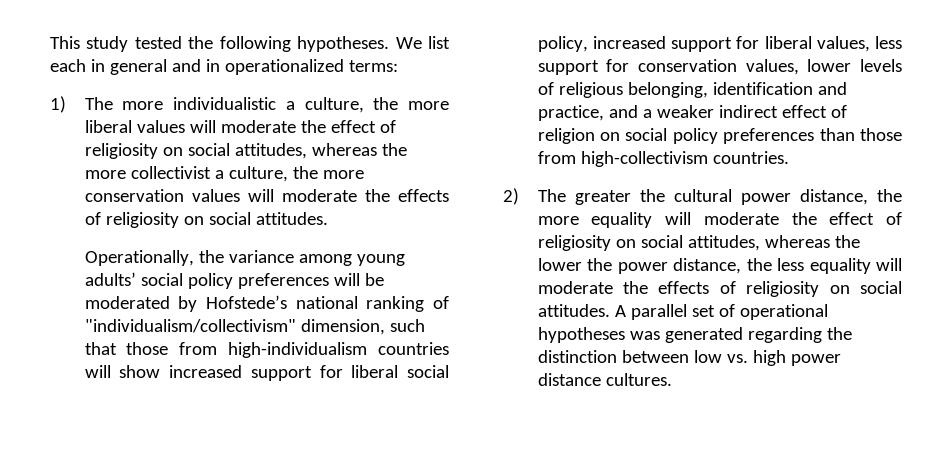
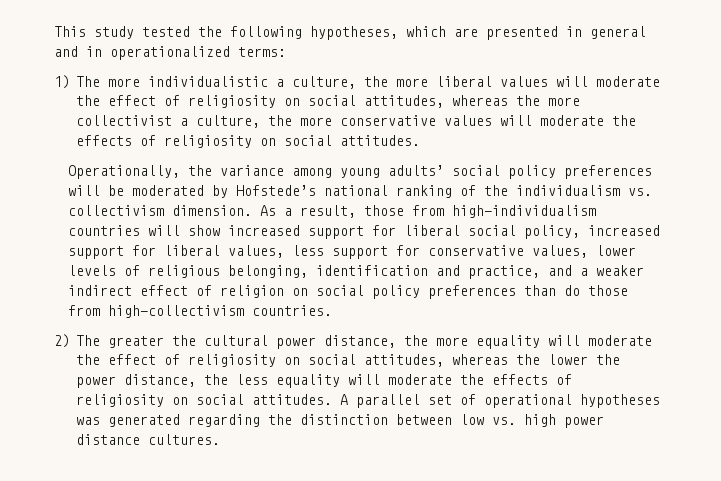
- This study tested the following hypotheses. We list each in general and in operationalized terms:
+ This study tested the following hypotheses, which are presented in general and in operationalized terms:
- 1) The more individualistic a culture, the more liberal values will moderate the effect of religiosity on social attitudes, whereas the more collectivist a culture, the more conservation values will moderate the effects of religiosity on social attitudes.
+ 1) The more individualistic a culture, the more liberal values will moderate the effect of religiosity on social attitudes, whereas the more collectivist a culture, the more conservative values will moderate the effects of religiosity on social attitudes.
- Operationally, the variance among young adults’ social policy preferences will be moderated by Hofstede’s national ranking of "individualism/collectivism" dimension, such that those from high-individualism countries will show increased support for liberal social policy, increased support for liberal values, less support for conservation values, lower levels of religious belonging, identification and practice, and a weaker indirect effect of religion on social policy preferences than those from high-collectivism countries.
+ Operationally, the variance among young adults’ social policy preferences will be moderated by Hofstede’s national ranking of the individualism vs. collectivism dimension. As a result, those from high-individualism countries will show increased support for liberal social policy, increased support for liberal values, less support for conservative values, lower levels of religious belonging, identification and practice, and a weaker indirect effect of religion on social policy preferences than do those from high-collectivism countries.

